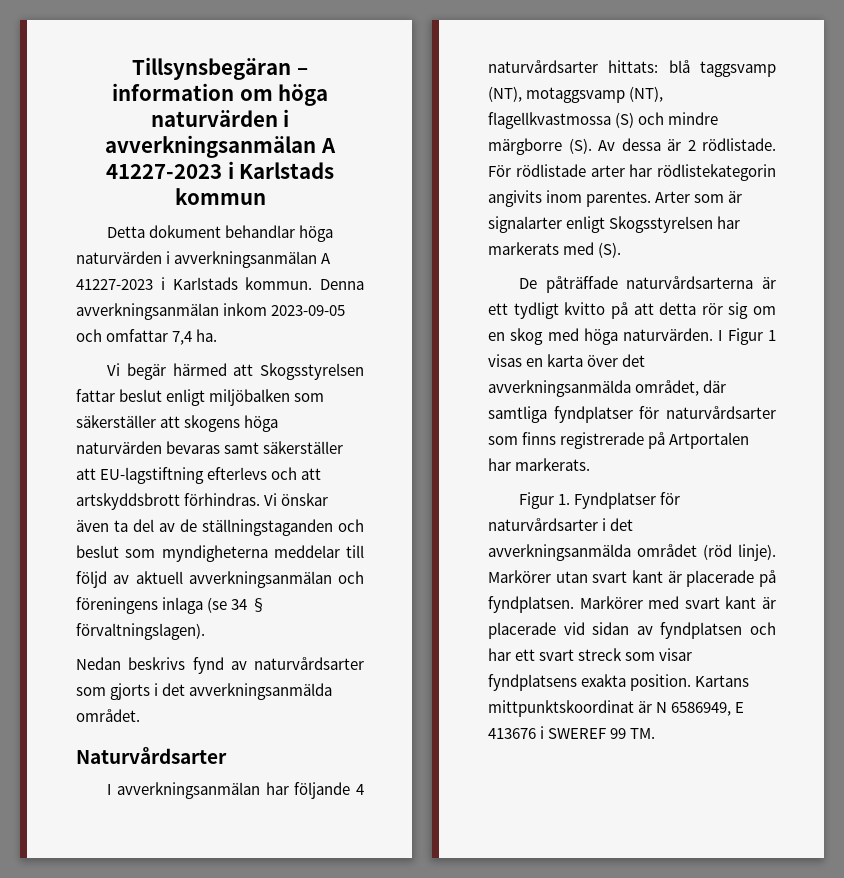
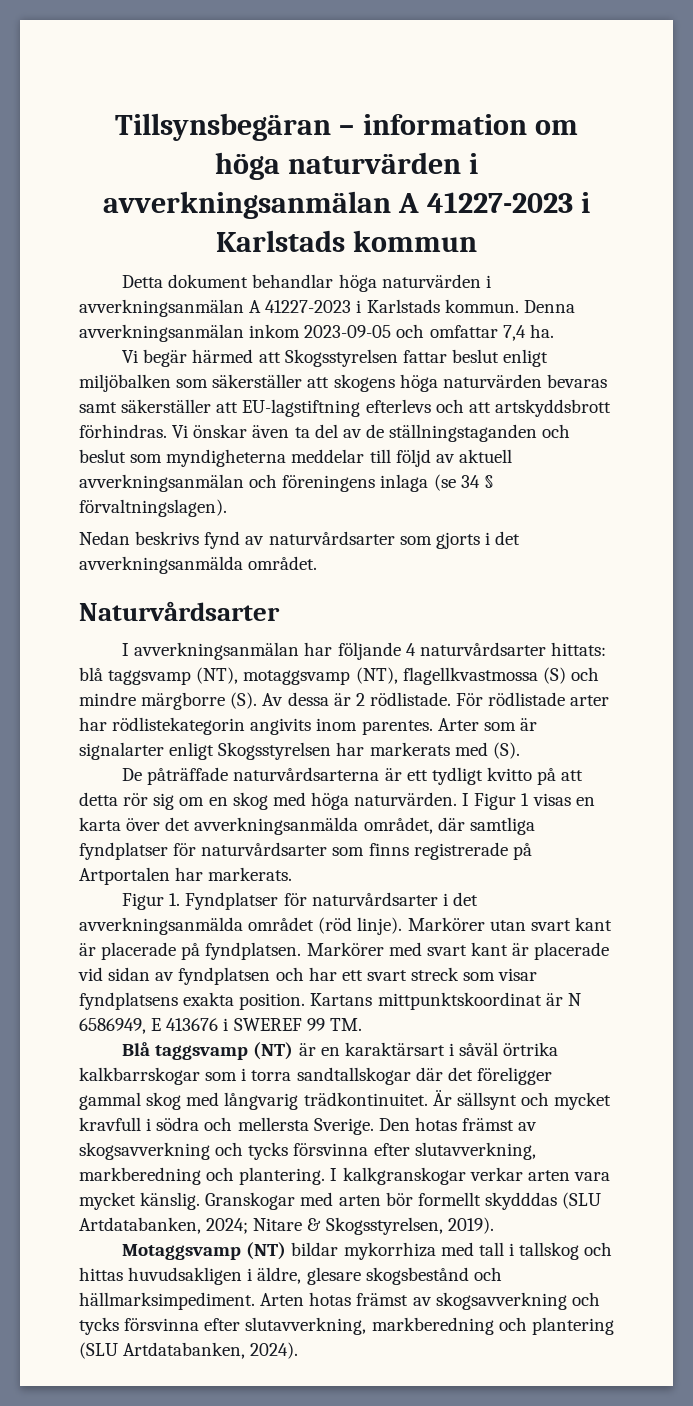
+ Blå taggsvamp (NT) är en karaktärsart i såväl örtrika kalkbarrskogar som i torra sandtallskogar där det föreligger gammal skog med långvarig trädkontinuitet. Är sällsynt och mycket kravfull i södra och mellersta Sverige. Den hotas främst av skogsavverkning och tycks försvinna efter slutavverkning, markberedning och plantering. I kalkgranskogar verkar arten vara mycket känslig. Granskogar med arten bör formellt skydddas (SLU Artdatabanken, 2024; Nitare & Skogsstyrelsen, 2019).
+ Motaggsvamp (NT) bildar mykorrhiza med tall i tallskog och hittas huvudsakligen i äldre, glesare skogsbestånd och hällmarksimpediment. Arten hotas främst av skogsavverkning och tycks försvinna efter slutavverkning, markberedning och plantering (SLU Artdatabanken, 2024).

